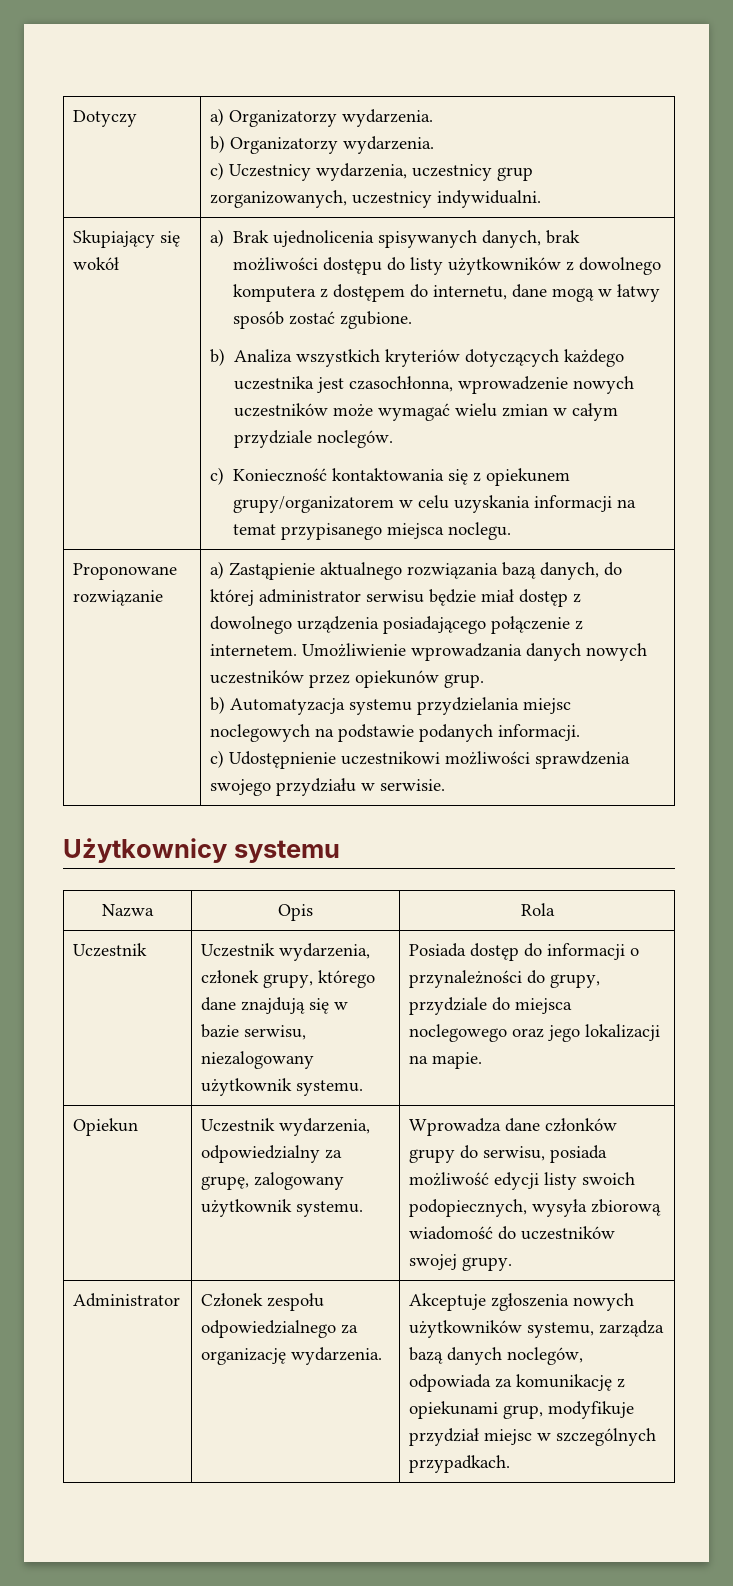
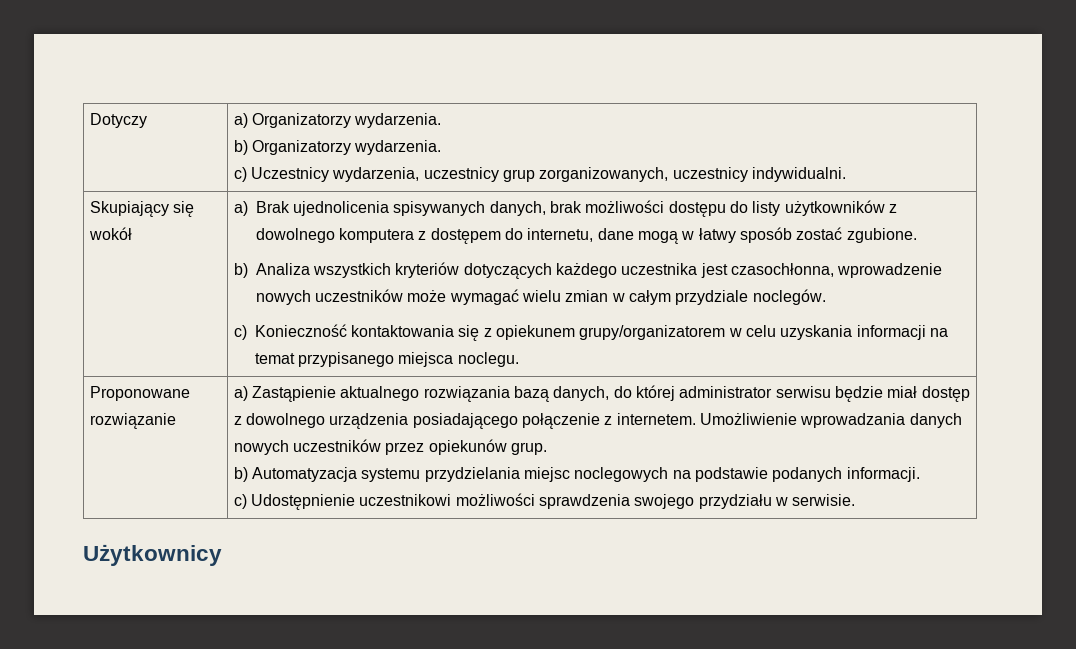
- Użytkownicy systemu
- Nazwa | Opis | Rola
- Uczestnik | Uczestnik wydarzenia, członek grupy, którego dane znajdują się w bazie serwisu, niezalogowany użytkownik systemu. | Posiada dostęp do informacji o przynależności do grupy, przydziale do miejsca noclegowego oraz jego lokalizacji na mapie.
- Opiekun | Uczestnik wydarzenia, odpowiedzialny za grupę, zalogowany użytkownik systemu. | Wprowadza dane członków grupy do serwisu, posiada możliwość edycji listy swoich podopiecznych, wysyła zbiorową wiadomość do uczestników swojej grupy.
- Administrator | Członek zespołu odpowiedzialnego za organizację wydarzenia. | Akceptuje zgłoszenia nowych użytkowników systemu, zarządza bazą danych noclegów, odpowiada za komunikację z opiekunami grup, modyfikuje przydział miejsc w szczególnych przypadkach.
+ Użytkownicy

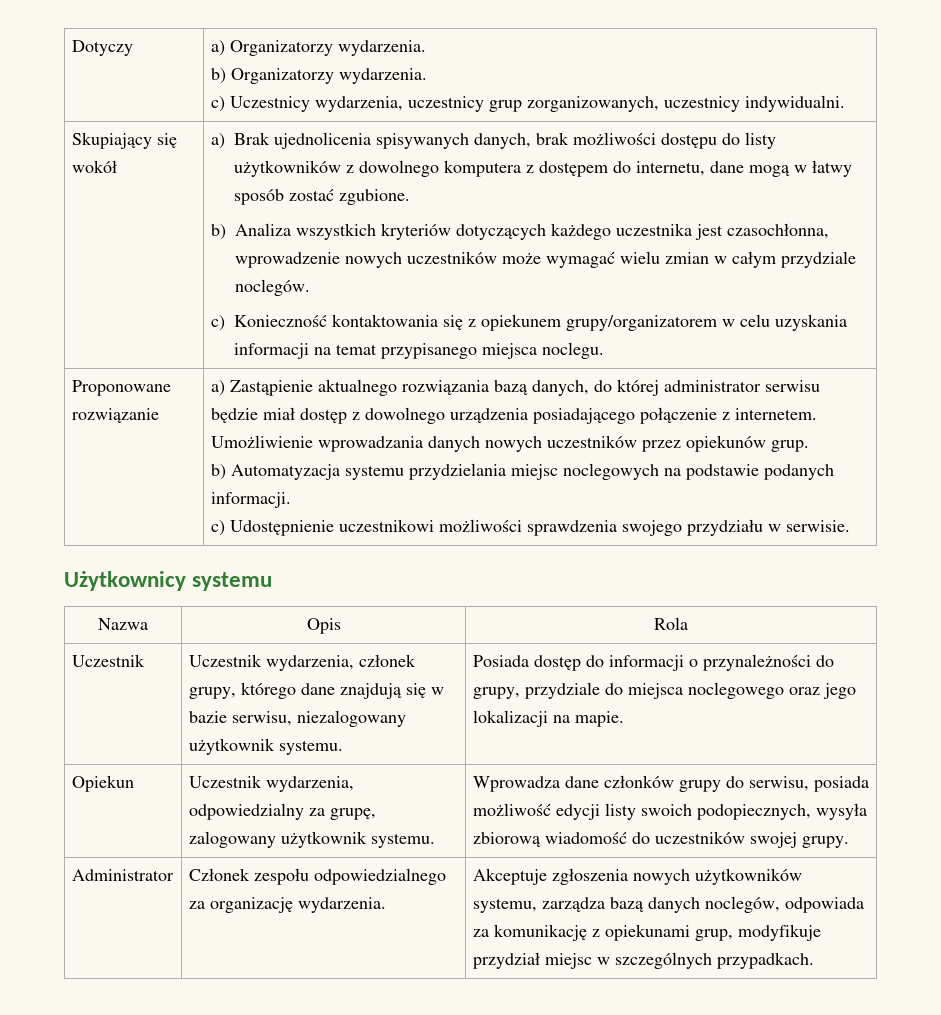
- Użytkownicy
+ Użytkownicy systemu
+ Nazwa | Opis | Rola
+ Uczestnik | Uczestnik wydarzenia, członek grupy, którego dane znajdują się w bazie serwisu, niezalogowany użytkownik systemu. | Posiada dostęp do informacji o przynależności do grupy, przydziale do miejsca noclegowego oraz jego lokalizacji na mapie.
+ Opiekun | Uczestnik wydarzenia, odpowiedzialny za grupę, zalogowany użytkownik systemu. | Wprowadza dane członków grupy do serwisu, posiada możliwość edycji listy swoich podopiecznych, wysyła zbiorową wiadomość do uczestników swojej grupy.
+ Administrator | Członek zespołu odpowiedzialnego za organizację wydarzenia. | Akceptuje zgłoszenia nowych użytkowników systemu, zarządza bazą danych noclegów, odpowiada za komunikację z opiekunami grup, modyfikuje przydział miejsc w szczególnych przypadkach.

